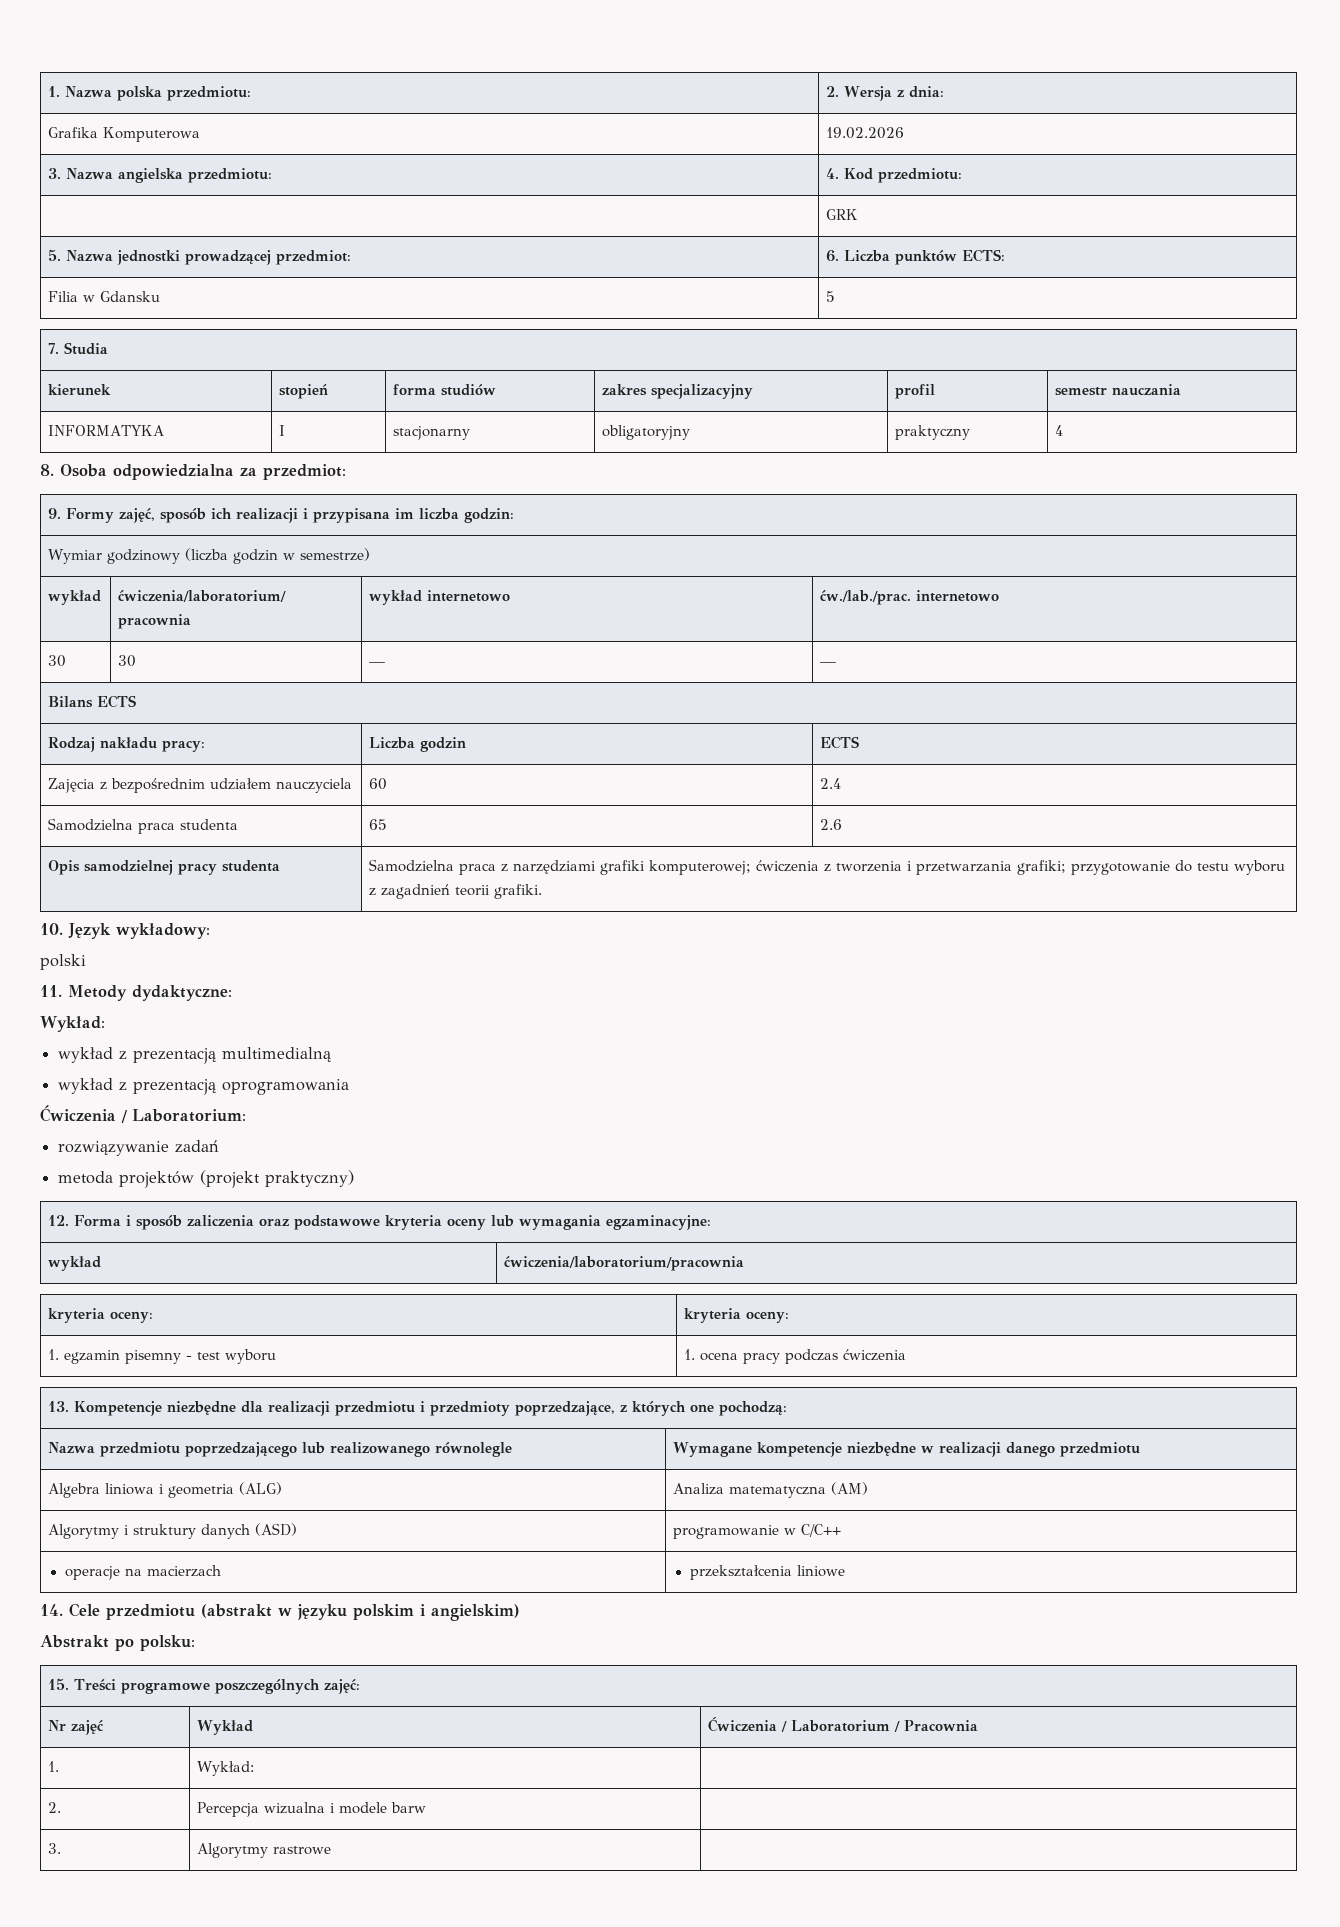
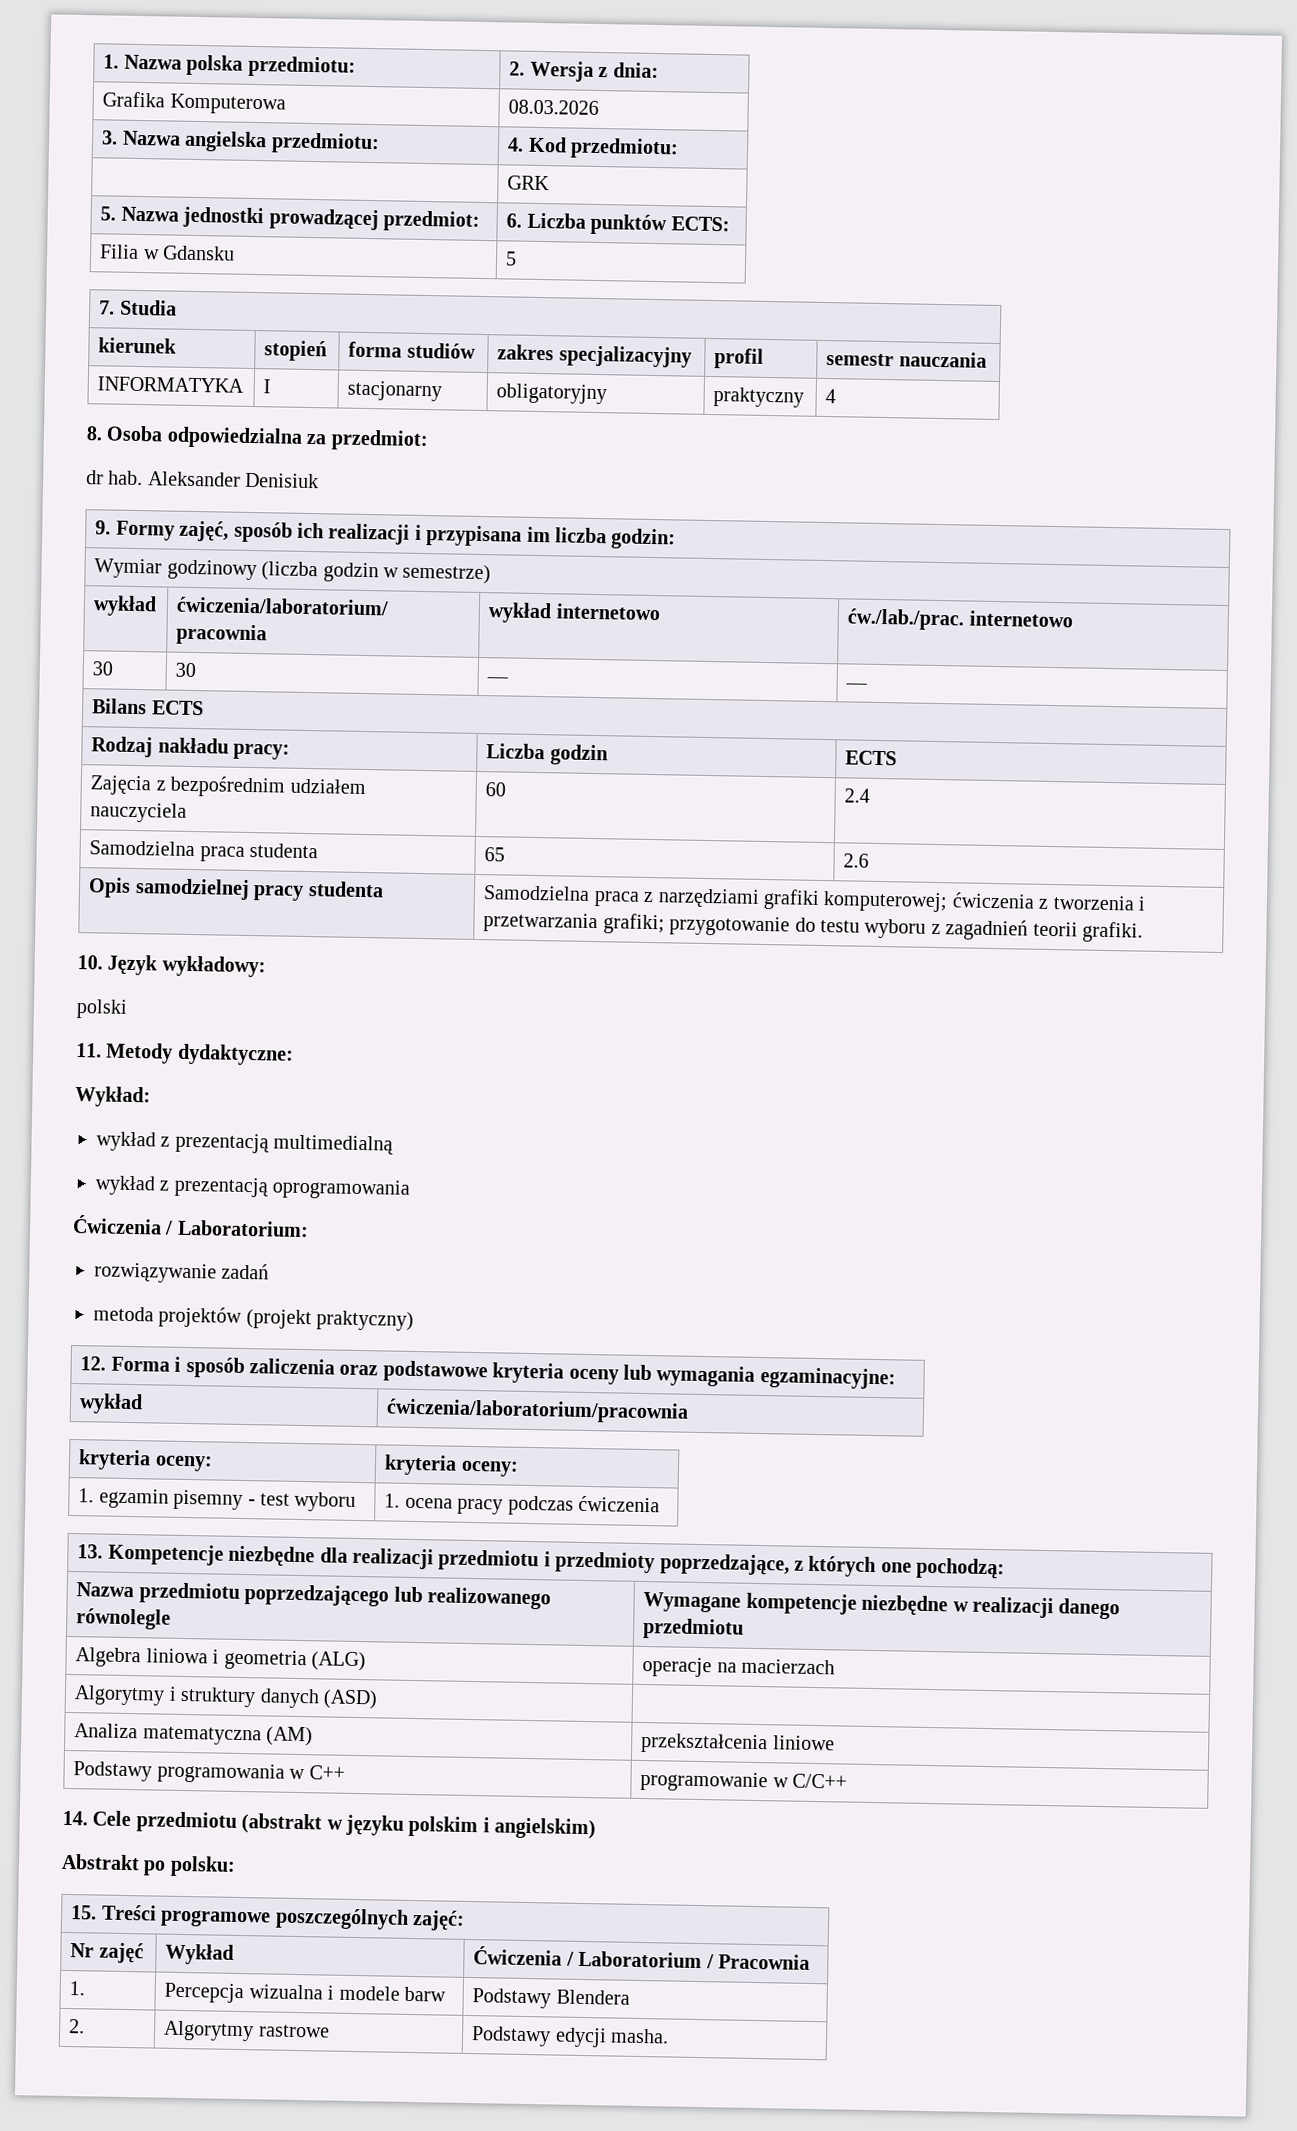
- Grafika Komputerowa | 19.02.2026
+ Grafika Komputerowa | 08.03.2026
+ dr hab. Aleksander Denisiuk
- Algebra liniowa i geometria (ALG) | Analiza matematyczna (AM)
+ Algebra liniowa i geometria (ALG) | operacje na macierzach
- Algorytmy i struktury danych (ASD) | programowanie w C/C++
- operacje na macierzach | przekształcenia liniowe
+ Algorytmy i struktury danych (ASD) |
+ Analiza matematyczna (AM) | przekształcenia liniowe
+ Podstawy programowania w C++ | programowanie w C/C++
- 1. | Wykład: |
- 2. | Percepcja wizualna i modele barw |
- 3. | Algorytmy rastrowe |
+ 1. | Percepcja wizualna i modele barw | Podstawy Blendera
+ 2. | Algorytmy rastrowe | Podstawy edycji masha.

